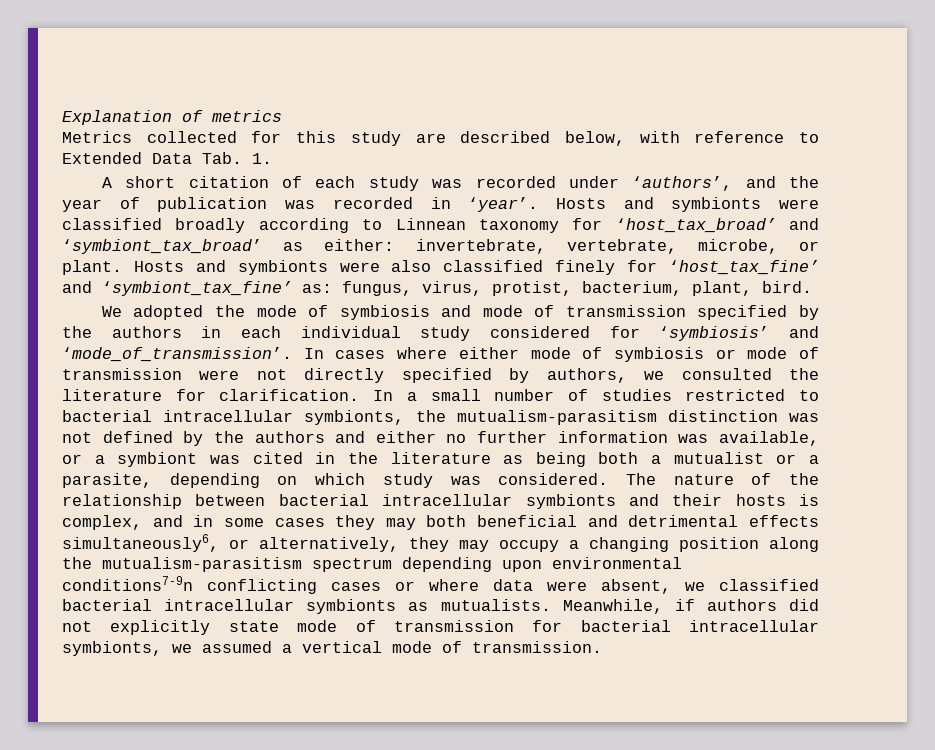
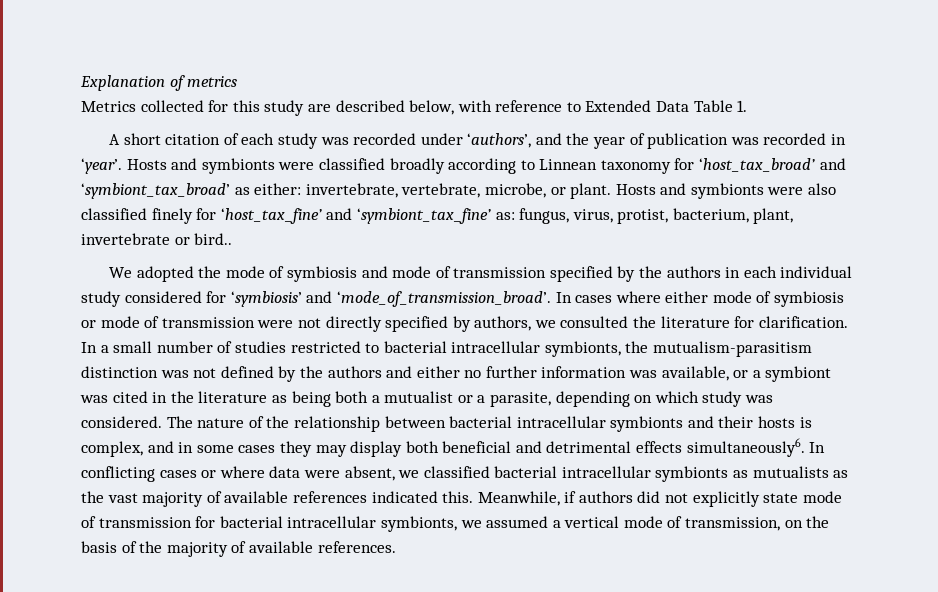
- Metrics collected for this study are described below, with reference to Extended Data Tab. 1.
+ Metrics collected for this study are described below, with reference to Extended Data Table 1.
- Hosts and symbionts were also classified finely for ‘host_tax_fine’ and ‘symbiont_tax_fine’ as: fungus, virus, protist, bacterium, plant, bird.
+ Hosts and symbionts were also classified finely for ‘host_tax_fine’ and ‘symbiont_tax_fine’ as: fungus, virus, protist, bacterium, plant, invertebrate or bird..
- We adopted the mode of symbiosis and mode of transmission specified by the authors in each individual study considered for ‘symbiosis’ and ‘mode_of_transmission’.
+ We adopted the mode of symbiosis and mode of transmission specified by the authors in each individual study considered for ‘symbiosis’ and ‘mode_of_transmission_broad’.
- The nature of the relationship between bacterial intracellular symbionts and their hosts is complex, and in some cases they may both beneficial and detrimental effects simultaneously6, or alternatively, they may occupy a changing position along the mutualism-parasitism spectrum depending upon environmental conditions7-9n conflicting cases or where data were absent, we classified bacterial intracellular symbionts as mutualists.
+ The nature of the relationship between bacterial intracellular symbionts and their hosts is complex, and in some cases they may display both beneficial and detrimental effects simultaneously6. In conflicting cases or where data were absent, we classified bacterial intracellular symbionts as mutualists as the vast majority of available references indicated this.
- Meanwhile, if authors did not explicitly state mode of transmission for bacterial intracellular symbionts, we assumed a vertical mode of transmission.
+ Meanwhile, if authors did not explicitly state mode of transmission for bacterial intracellular symbionts, we assumed a vertical mode of transmission, on the basis of the majority of available references.

